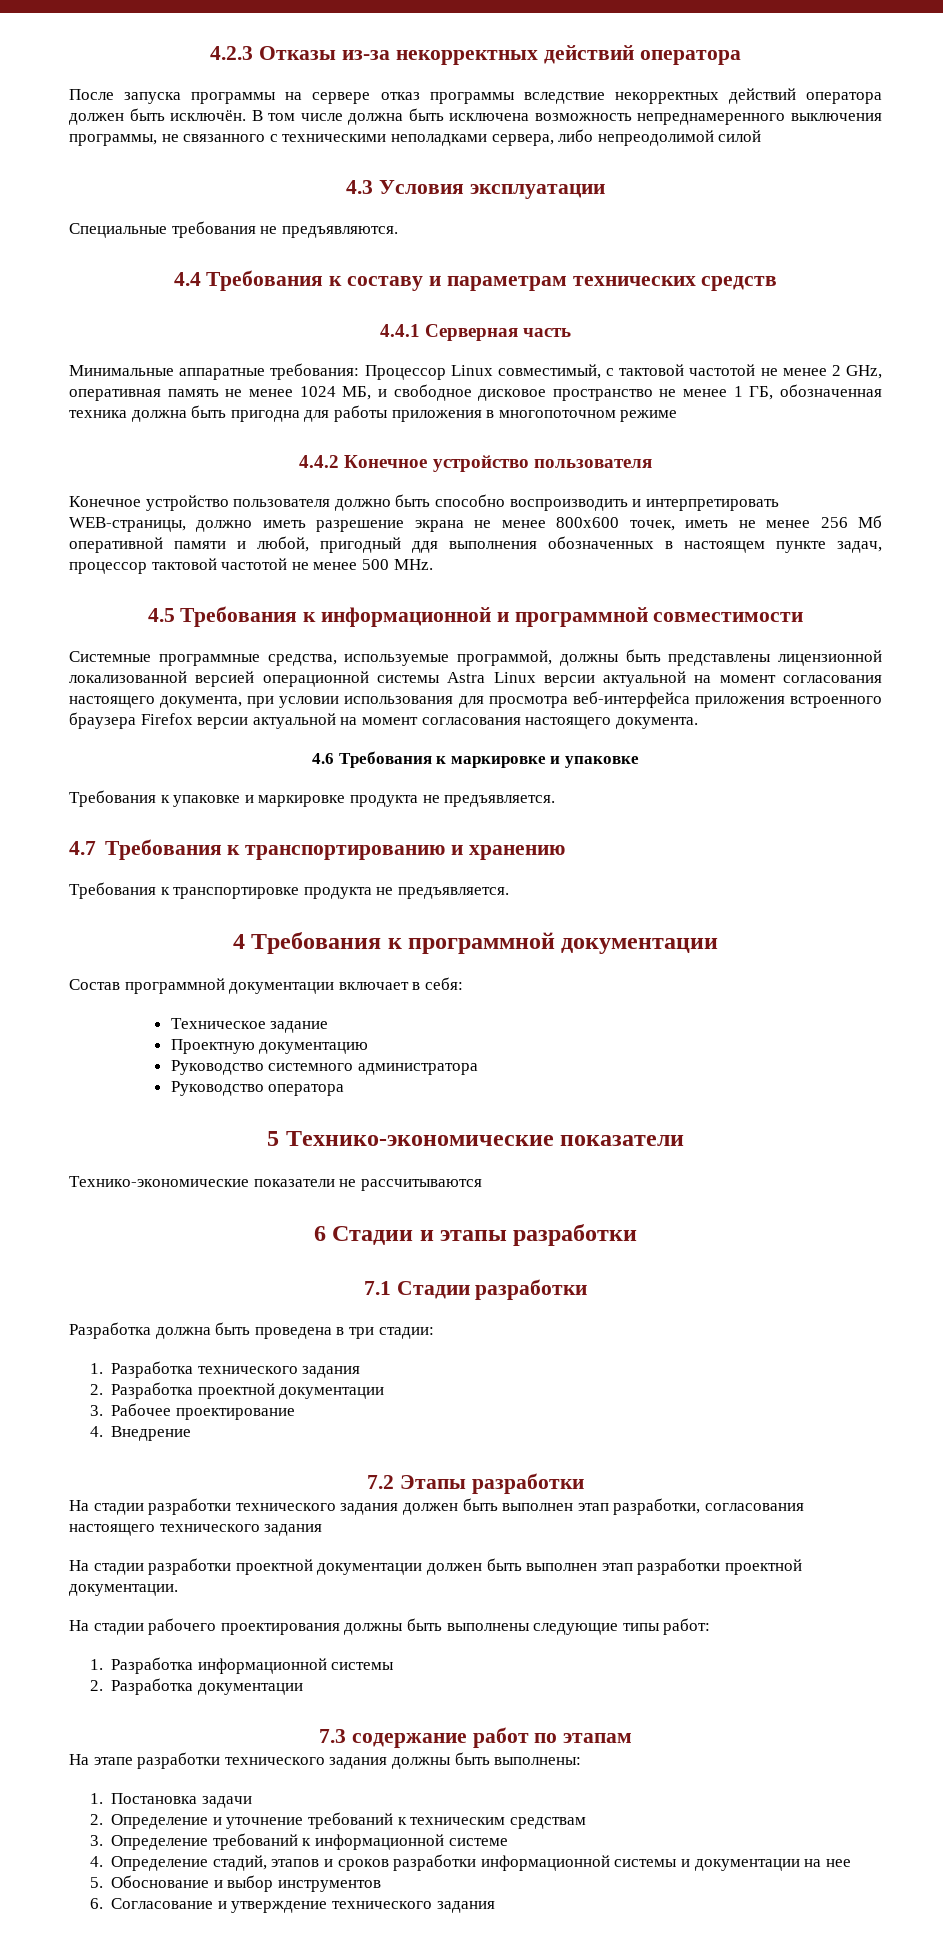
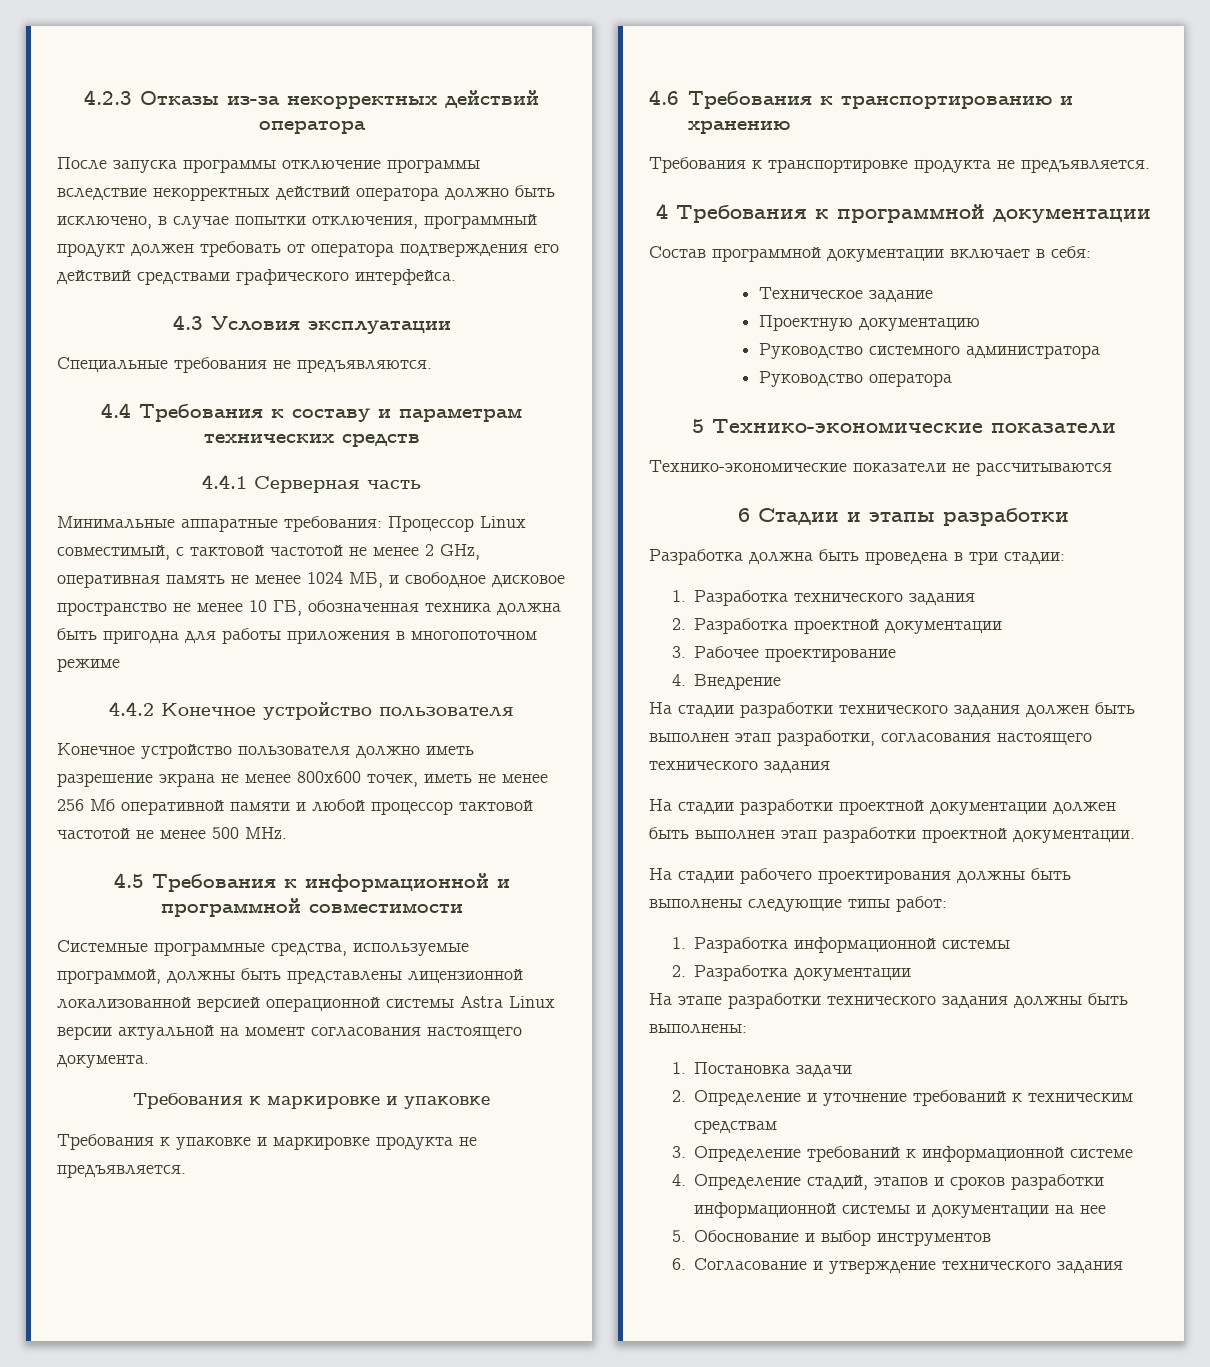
- После запуска программы на сервере отказ программы вследствие некорректных действий оператора должен быть исключён. В том числе должна быть исключена возможность непреднамеренного выключения программы, не связанного с техническими неполадками сервера, либо непреодолимой силой
+ После запуска программы отключение программы вследствие некорректных действий оператора должно быть исключено, в случае попытки отключения, программный продукт должен требовать от оператора подтверждения его действий средствами графического интерфейса.
- Минимальные аппаратные требования: Процессор Linux совместимый, с тактовой частотой не менее 2 GHz, оперативная память не менее 1024 МБ, и свободное дисковое пространство не менее 1 ГБ, обозначенная техника должна быть пригодна для работы приложения в многопоточном режиме
+ Минимальные аппаратные требования: Процессор Linux совместимый, с тактовой частотой не менее 2 GHz, оперативная память не менее 1024 МБ, и свободное дисковое пространство не менее 10 ГБ, обозначенная техника должна быть пригодна для работы приложения в многопоточном режиме
- Конечное устройство пользователя должно быть способно воспроизводить и интерпретировать WEB-страницы, должно иметь разрешение экрана не менее 800x600 точек, иметь не менее 256 Мб оперативной памяти и любой, пригодный ддя выполнения обозначенных в настоящем пункте задач, процессор тактовой частотой не менее 500 MHz.
+ Конечное устройство пользователя должно иметь разрешение экрана не менее 800x600 точек, иметь не менее 256 Мб оперативной памяти и любой процессор тактовой частотой не менее 500 MHz.
- Системные программные средства, используемые программой, должны быть представлены лицензионной локализованной версией операционной системы Astra Linux версии актуальной на момент согласования настоящего документа, при условии использования для просмотра веб-интерфейса приложения встроенного браузера Firefox версии актуальной на момент согласования настоящего документа.
+ Системные программные средства, используемые программой, должны быть представлены лицензионной локализованной версией операционной системы Astra Linux версии актуальной на момент согласования настоящего документа.
- 4.6 Требования к маркировке и упаковке
+ Требования к маркировке и упаковке
- 4.7 Требования к транспортированию и хранению
+ 4.6 Требования к транспортированию и хранению
- 7.1 Стадии разработки
- 7.2 Этапы разработки
- 7.3 содержание работ по этапам

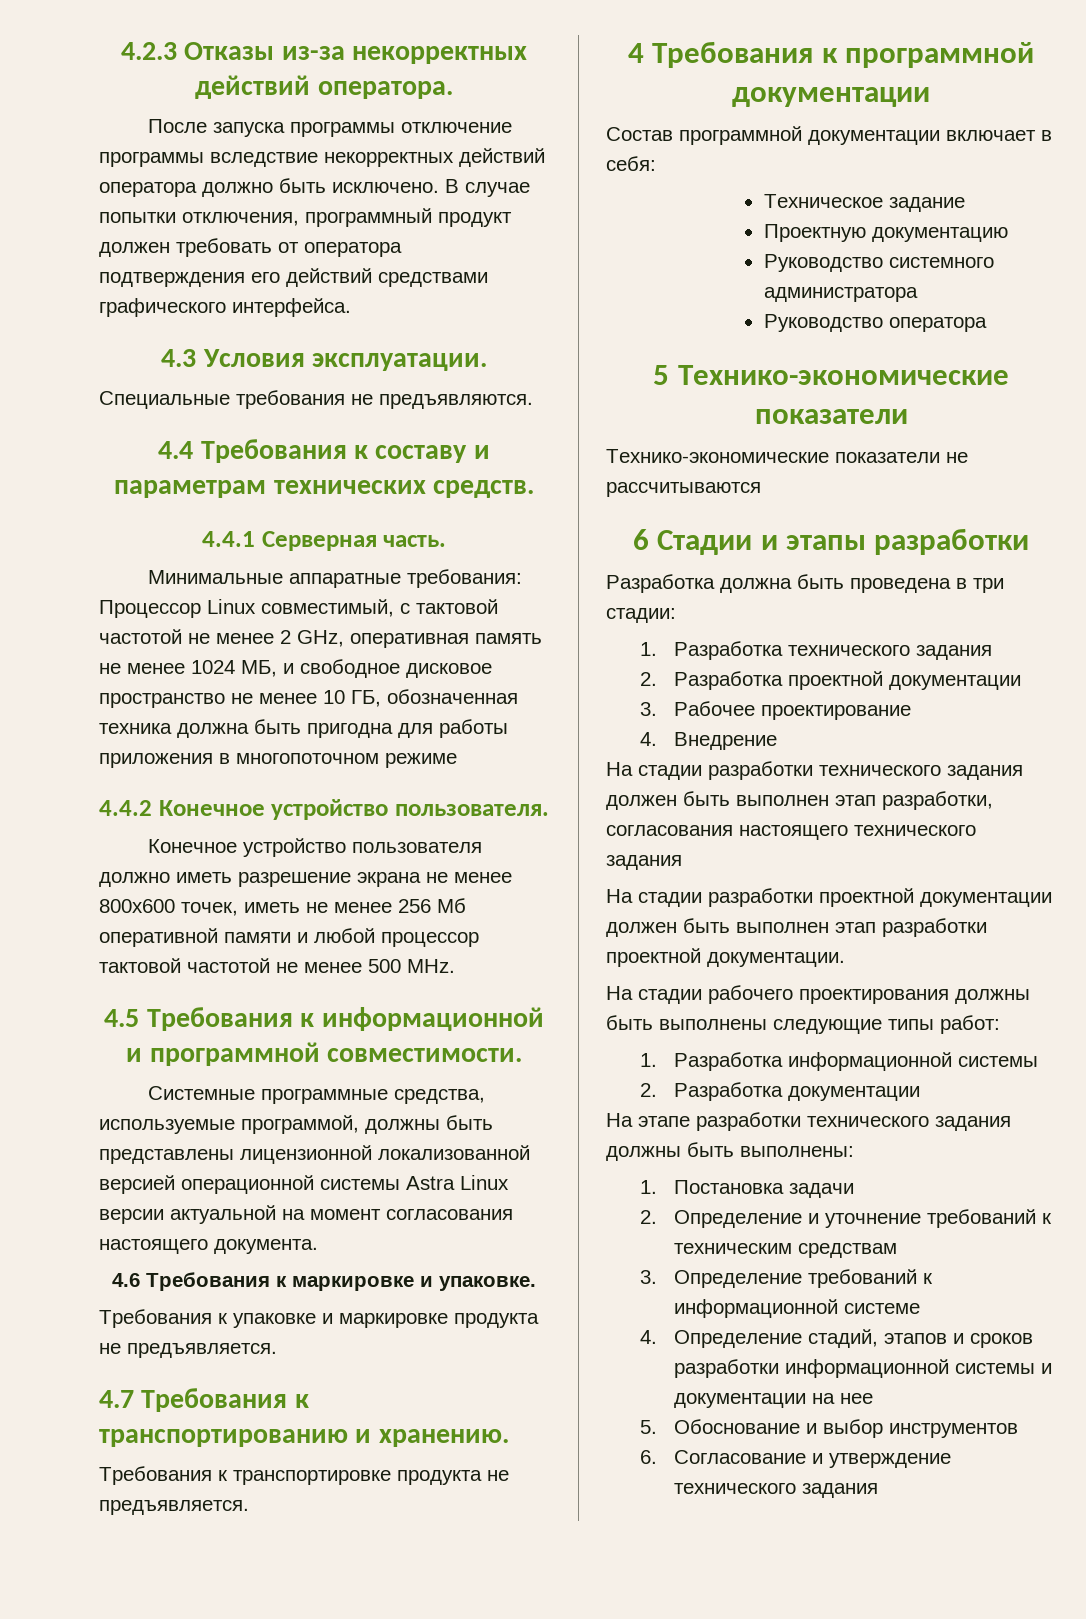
- 4.2.3 Отказы из-за некорректных действий оператора
+ 4.2.3 Отказы из-за некорректных действий оператора.
- После запуска программы отключение программы вследствие некорректных действий оператора должно быть исключено, в случае попытки отключения, программный продукт должен требовать от оператора подтверждения его действий средствами графического интерфейса.
+ После запуска программы отключение программы вследствие некорректных действий оператора должно быть исключено. В случае попытки отключения, программный продукт должен требовать от оператора подтверждения его действий средствами графического интерфейса.
- 4.3 Условия эксплуатации
+ 4.3 Условия эксплуатации.
- 4.4 Требования к составу и параметрам технических средств
+ 4.4 Требования к составу и параметрам технических средств.
- 4.4.1 Серверная часть
+ 4.4.1 Серверная часть.
- 4.4.2 Конечное устройство пользователя
+ 4.4.2 Конечное устройство пользователя.
- 4.5 Требования к информационной и программной совместимости
+ 4.5 Требования к информационной и программной совместимости.
- Требования к маркировке и упаковке
+ 4.6 Требования к маркировке и упаковке.
- 4.6 Требования к транспортированию и хранению
+ 4.7 Требования к транспортированию и хранению.

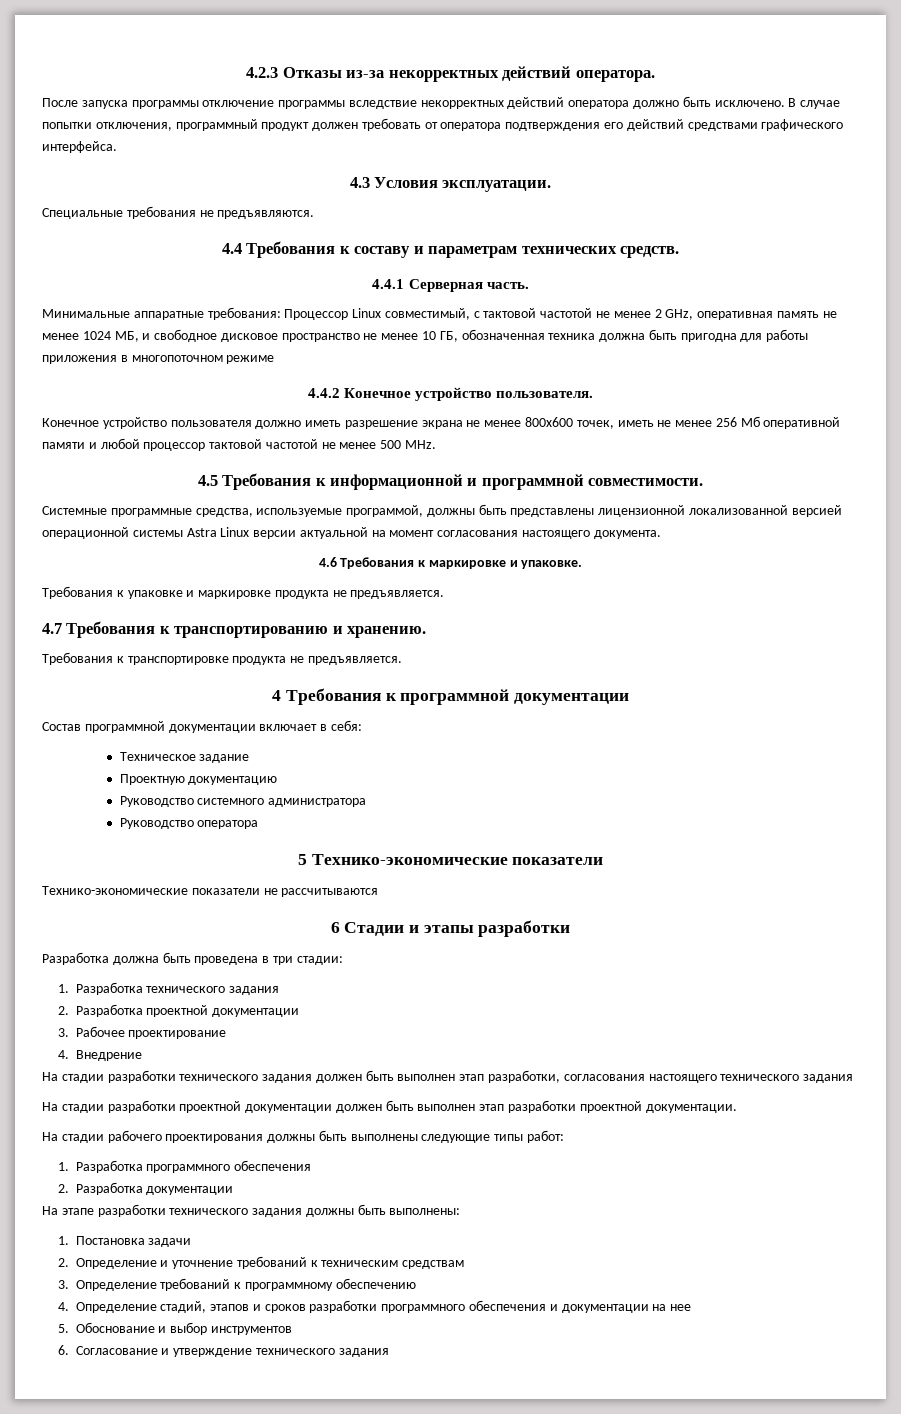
- 1. Разработка информационной системы
+ 1. Разработка программного обеспечения
- 3. Определение требований к информационной системе
+ 3. Определение требований к программному обеспечению
- 4. Определение стадий, этапов и сроков разработки информационной системы и документации на нее
+ 4. Определение стадий, этапов и сроков разработки программного обеспечения и документации на нее

